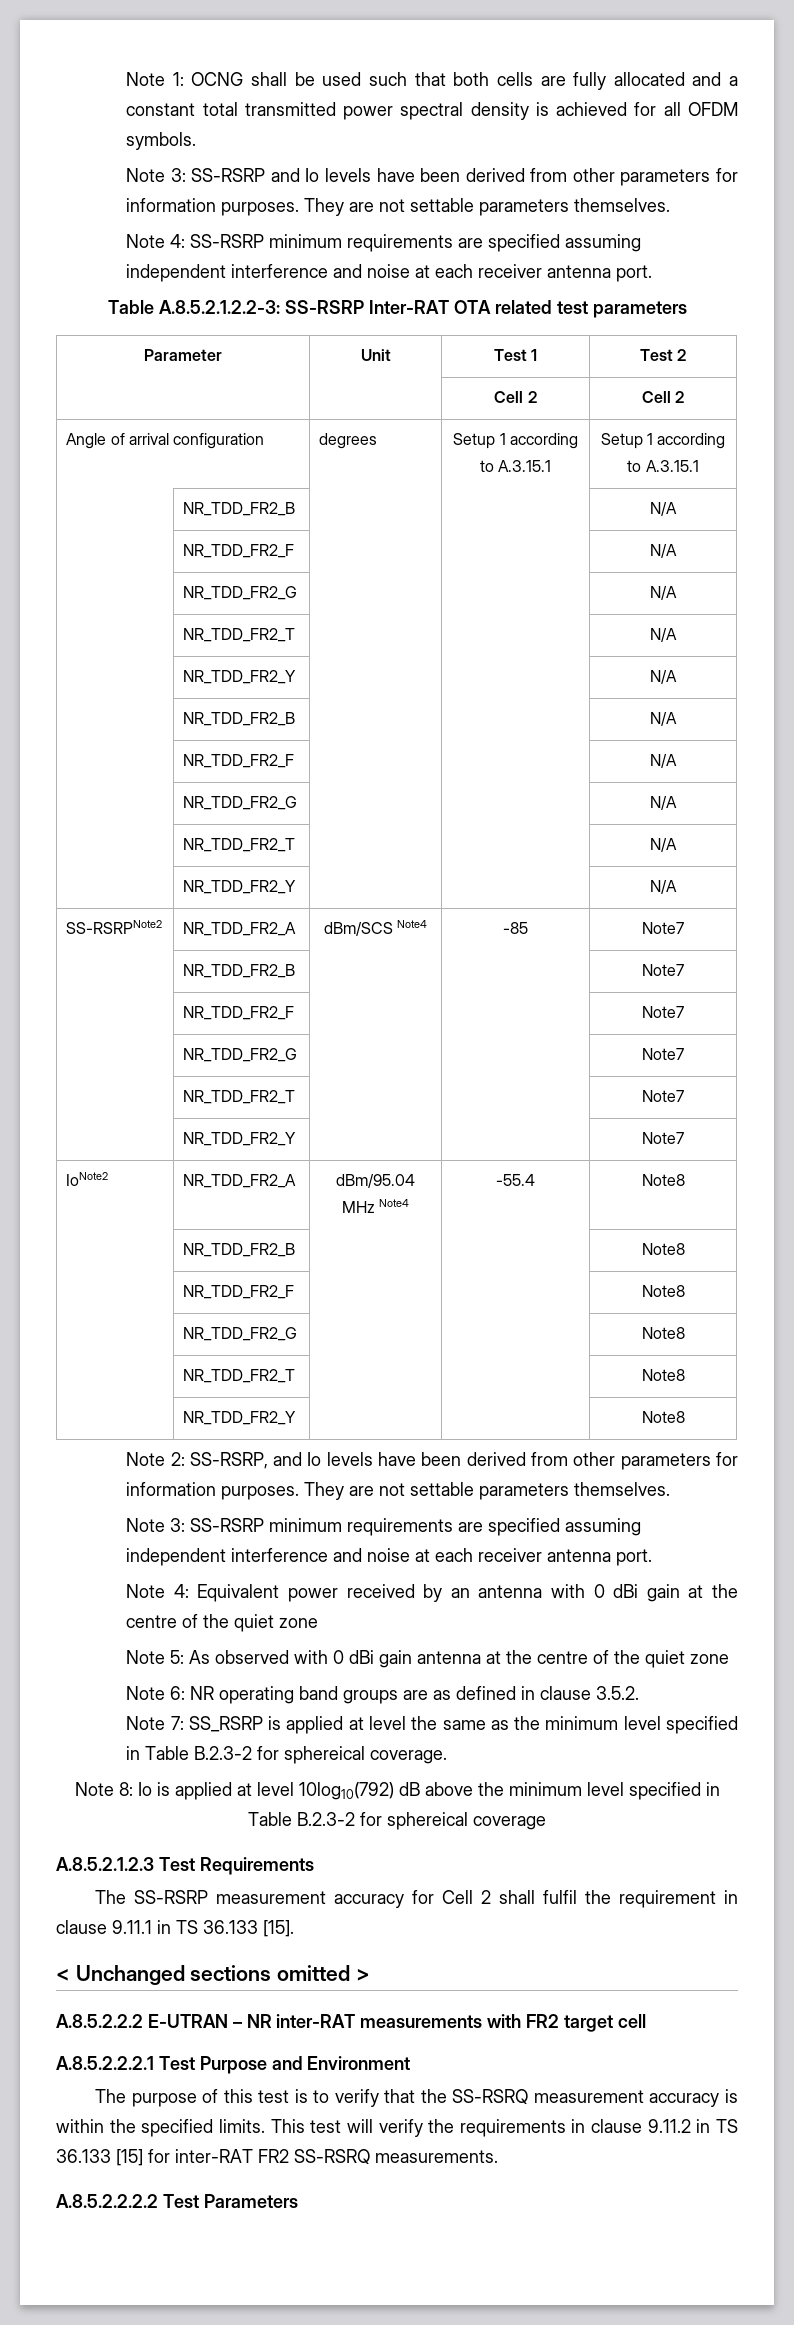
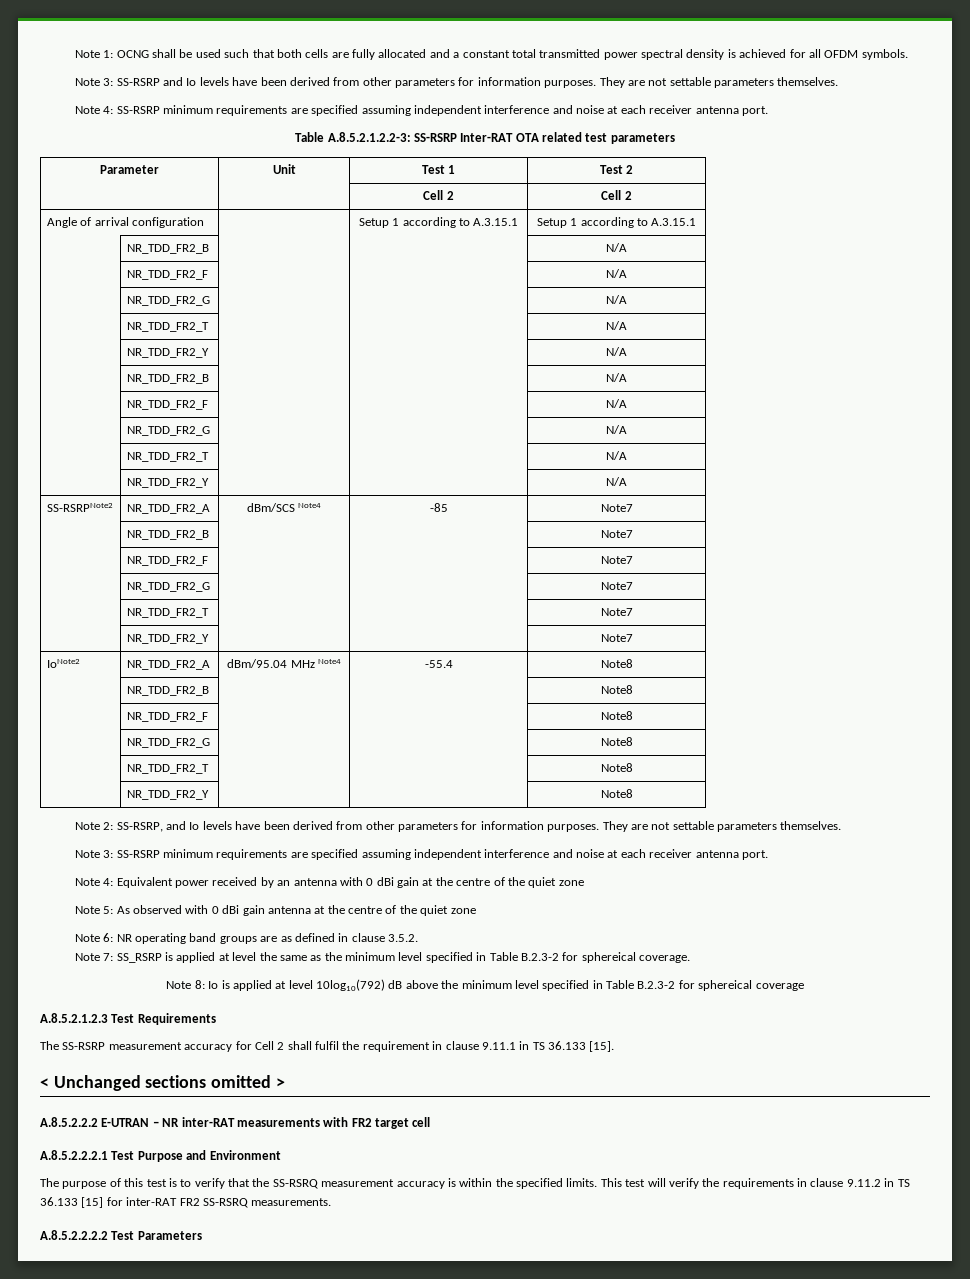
- Angle of arrival configuration | degrees | Setup 1 according to A.3.15.1 | Setup 1 according to A.3.15.1
+ Angle of arrival configuration | | Setup 1 according to A.3.15.1 | Setup 1 according to A.3.15.1

